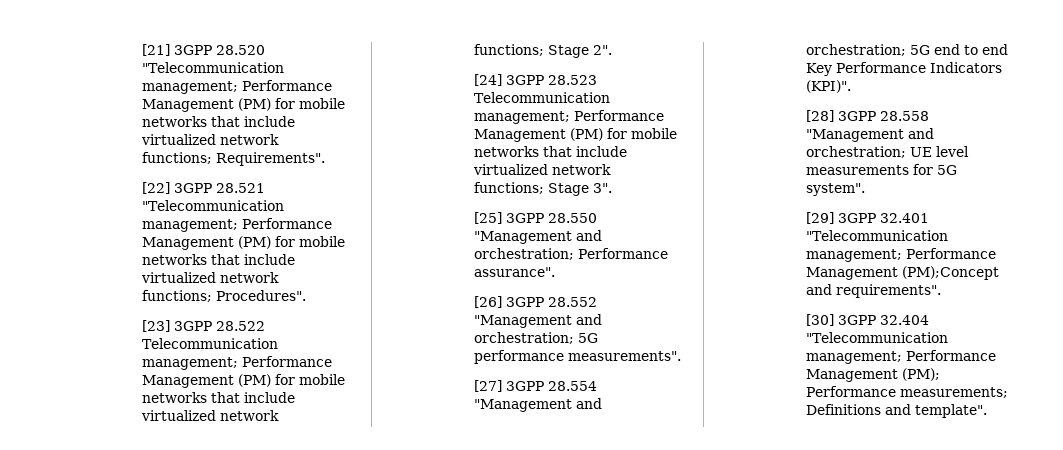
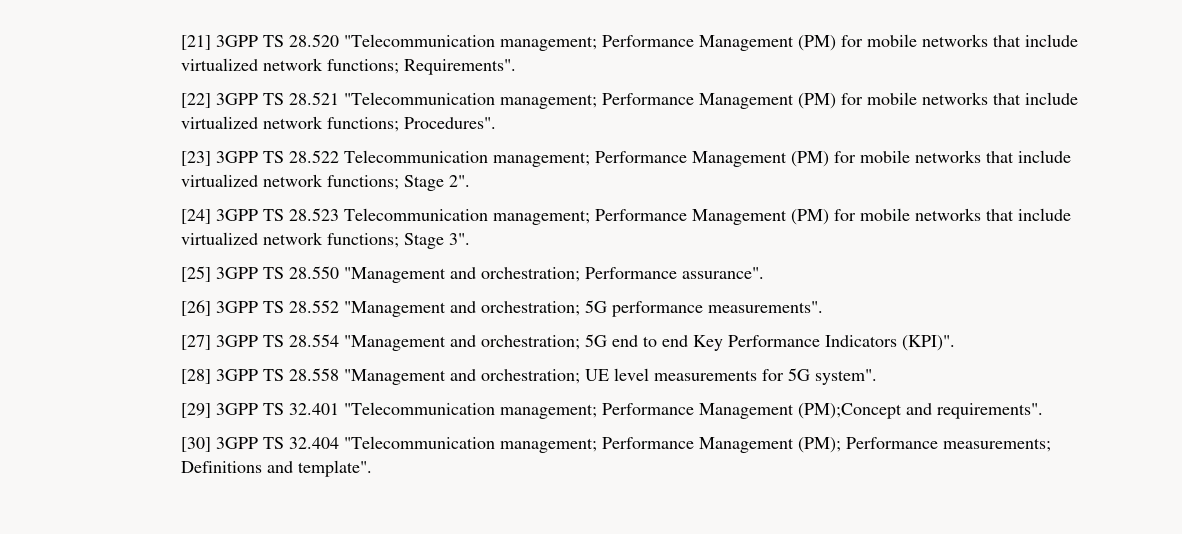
- [21] 3GPP 28.520 "Telecommunication management; Performance Management (PM) for mobile networks that include virtualized network functions; Requirements".
+ [21] 3GPP TS 28.520 "Telecommunication management; Performance Management (PM) for mobile networks that include virtualized network functions; Requirements".
- [22] 3GPP 28.521 "Telecommunication management; Performance Management (PM) for mobile networks that include virtualized network functions; Procedures".
+ [22] 3GPP TS 28.521 "Telecommunication management; Performance Management (PM) for mobile networks that include virtualized network functions; Procedures".
- [23] 3GPP 28.522 Telecommunication management; Performance Management (PM) for mobile networks that include virtualized network functions; Stage 2".
+ [23] 3GPP TS 28.522 Telecommunication management; Performance Management (PM) for mobile networks that include virtualized network functions; Stage 2".
- [24] 3GPP 28.523 Telecommunication management; Performance Management (PM) for mobile networks that include virtualized network functions; Stage 3".
+ [24] 3GPP TS 28.523 Telecommunication management; Performance Management (PM) for mobile networks that include virtualized network functions; Stage 3".
- [25] 3GPP 28.550 "Management and orchestration; Performance assurance".
+ [25] 3GPP TS 28.550 "Management and orchestration; Performance assurance".
- [26] 3GPP 28.552 "Management and orchestration; 5G performance measurements".
+ [26] 3GPP TS 28.552 "Management and orchestration; 5G performance measurements".
- [27] 3GPP 28.554 "Management and orchestration; 5G end to end Key Performance Indicators (KPI)".
+ [27] 3GPP TS 28.554 "Management and orchestration; 5G end to end Key Performance Indicators (KPI)".
- [28] 3GPP 28.558 "Management and orchestration; UE level measurements for 5G system".
+ [28] 3GPP TS 28.558 "Management and orchestration; UE level measurements for 5G system".
- [29] 3GPP 32.401 "Telecommunication management; Performance Management (PM);Concept and requirements".
+ [29] 3GPP TS 32.401 "Telecommunication management; Performance Management (PM);Concept and requirements".
- [30] 3GPP 32.404 "Telecommunication management; Performance Management (PM); Performance measurements; Definitions and template".
+ [30] 3GPP TS 32.404 "Telecommunication management; Performance Management (PM); Performance measurements; Definitions and template".

